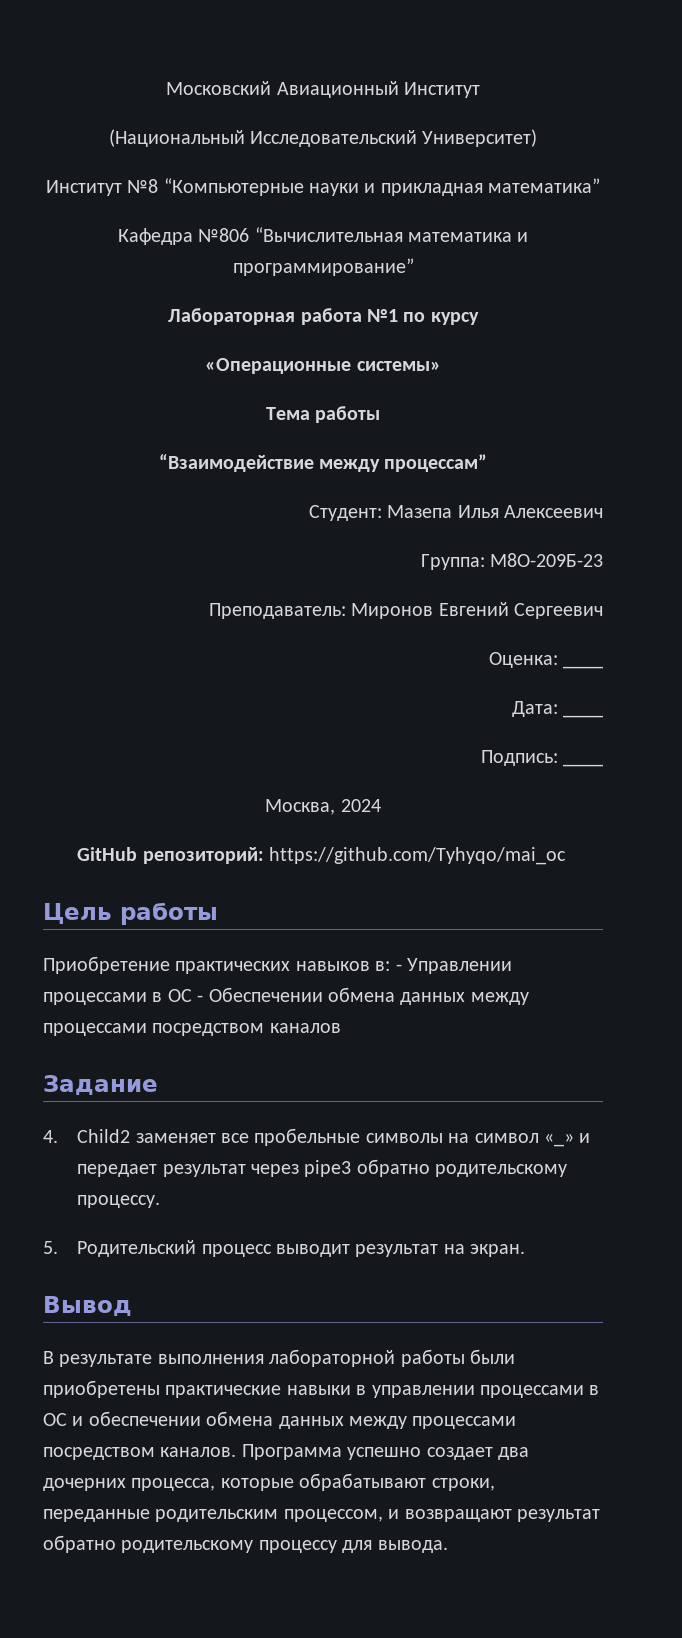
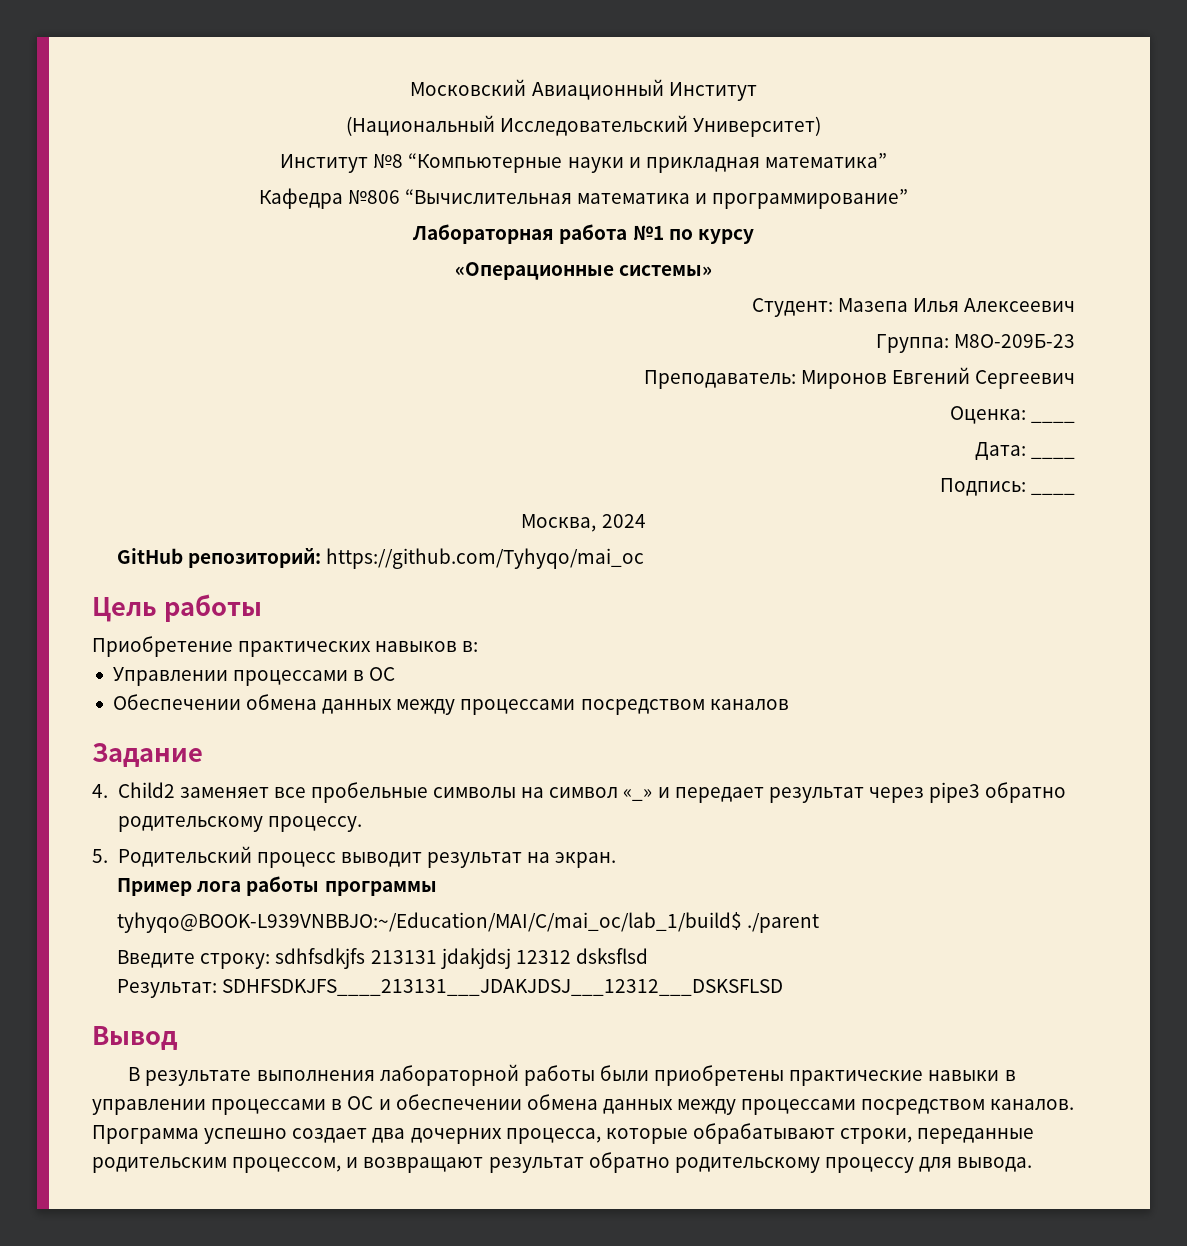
- Тема работы
- “Взаимодействие между процессам”
- Приобретение практических навыков в: - Управлении процессами в ОС - Обеспечении обмена данных между процессами посредством каналов
+ Приобретение практических навыков в:
+ Управлении процессами в ОС
+ Обеспечении обмена данных между процессами посредством каналов
+ Пример лога работы программы
+ tyhyqo@BOOK-L939VNBBJO:~/Education/MAI/C/mai_oc/lab_1/build$ ./parent
+ Введите строку: sdhfsdkjfs 213131 jdakjdsj 12312 dsksflsd
+ Результат: SDHFSDKJFS____213131___JDAKJDSJ___12312___DSKSFLSD

